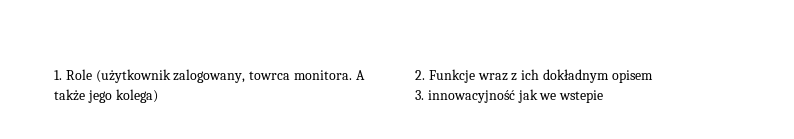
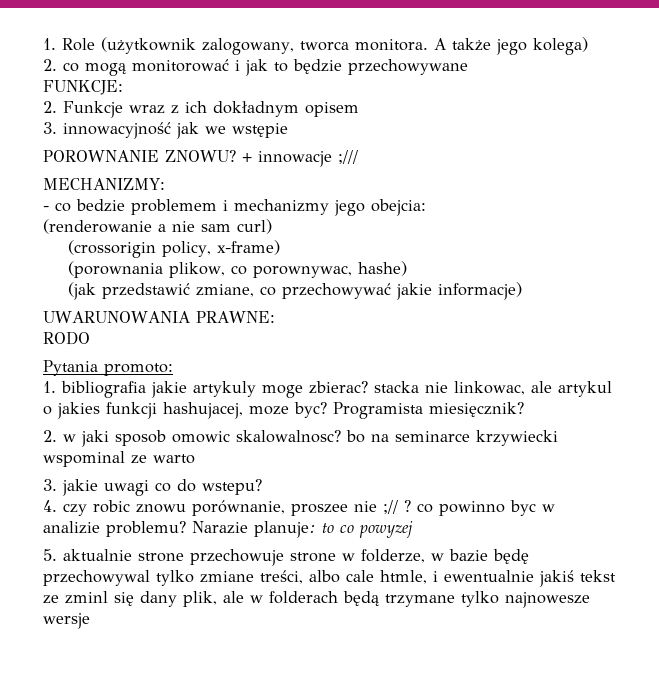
- 1. Role (użytkownik zalogowany, towrca monitora.
+ 1. Role (użytkownik zalogowany, tworca monitora.
+ 2. co mogą monitorować i jak to będzie przechowywane
+ FUNKCJE:
- 3. innowacyjność jak we wstepie
+ 3. innowacyjność jak we wstępie
+ POROWNANIE ZNOWU? + innowacje ;///
+ MECHANIZMY:
+ - co bedzie problemem i mechanizmy jego obejcia:
+ (renderowanie a nie sam curl)
+ (crossorigin policy, x-frame)
+ (porownania plikow, co porownywac, hashe)
+ (jak przedstawić zmiane, co przechowywać jakie informacje)
+ UWARUNOWANIA PRAWNE:
+ RODO
+ Pytania promoto:
+ 1. bibliografia jakie artykuly moge zbierac? stacka nie linkowac, ale artykul o jakies funkcji hashujacej, moze byc? Programista miesięcznik?
+ 2. w jaki sposob omowic skalowalnosc? bo na seminarce krzywiecki wspominal ze warto
+ 3. jakie uwagi co do wstepu?
+ 4. czy robic znowu porównanie, proszee nie ;// ? co powinno byc w analizie problemu? Narazie planuje: to co powyzej
+ 5. aktualnie strone przechowuje strone w folderze, w bazie będę przechowywal tylko zmiane treści, albo cale htmle, i ewentualnie jakiś tekst ze zminl się dany plik, ale w folderach będą trzymane tylko najnowesze wersje

